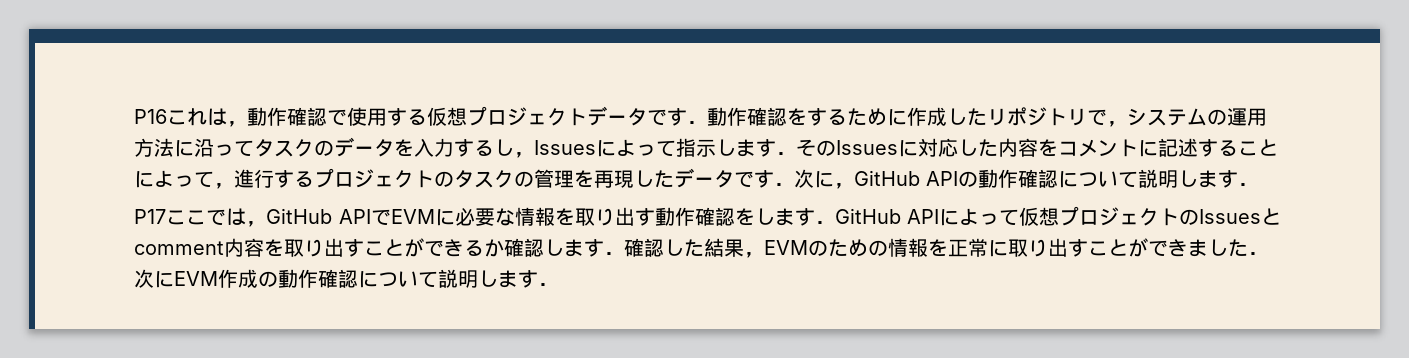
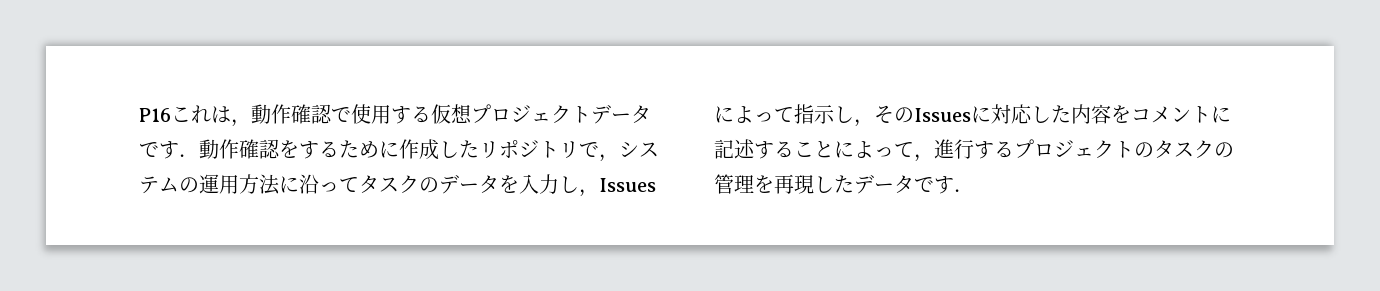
- P16これは，動作確認で使用する仮想プロジェクトデータです．動作確認をするために作成したリポジトリで，システムの運用方法に沿ってタスクのデータを入力するし，Issuesによって指示します．そのIssuesに対応した内容をコメントに記述することによって，進行するプロジェクトのタスクの管理を再現したデータです．次に，GitHub APIの動作確認について説明します．
- P17ここでは，GitHub APIでEVMに必要な情報を取り出す動作確認をします．GitHub APIによって仮想プロジェクトのIssuesとcomment内容を取り出すことができるか確認します．確認した結果，EVMのための情報を正常に取り出すことができました．次にEVM作成の動作確認について説明します．
+ P16これは，動作確認で使用する仮想プロジェクトデータです．動作確認をするために作成したリポジトリで，システムの運用方法に沿ってタスクのデータを入力し，Issuesによって指示し，そのIssuesに対応した内容をコメントに記述することによって，進行するプロジェクトのタスクの管理を再現したデータです．

